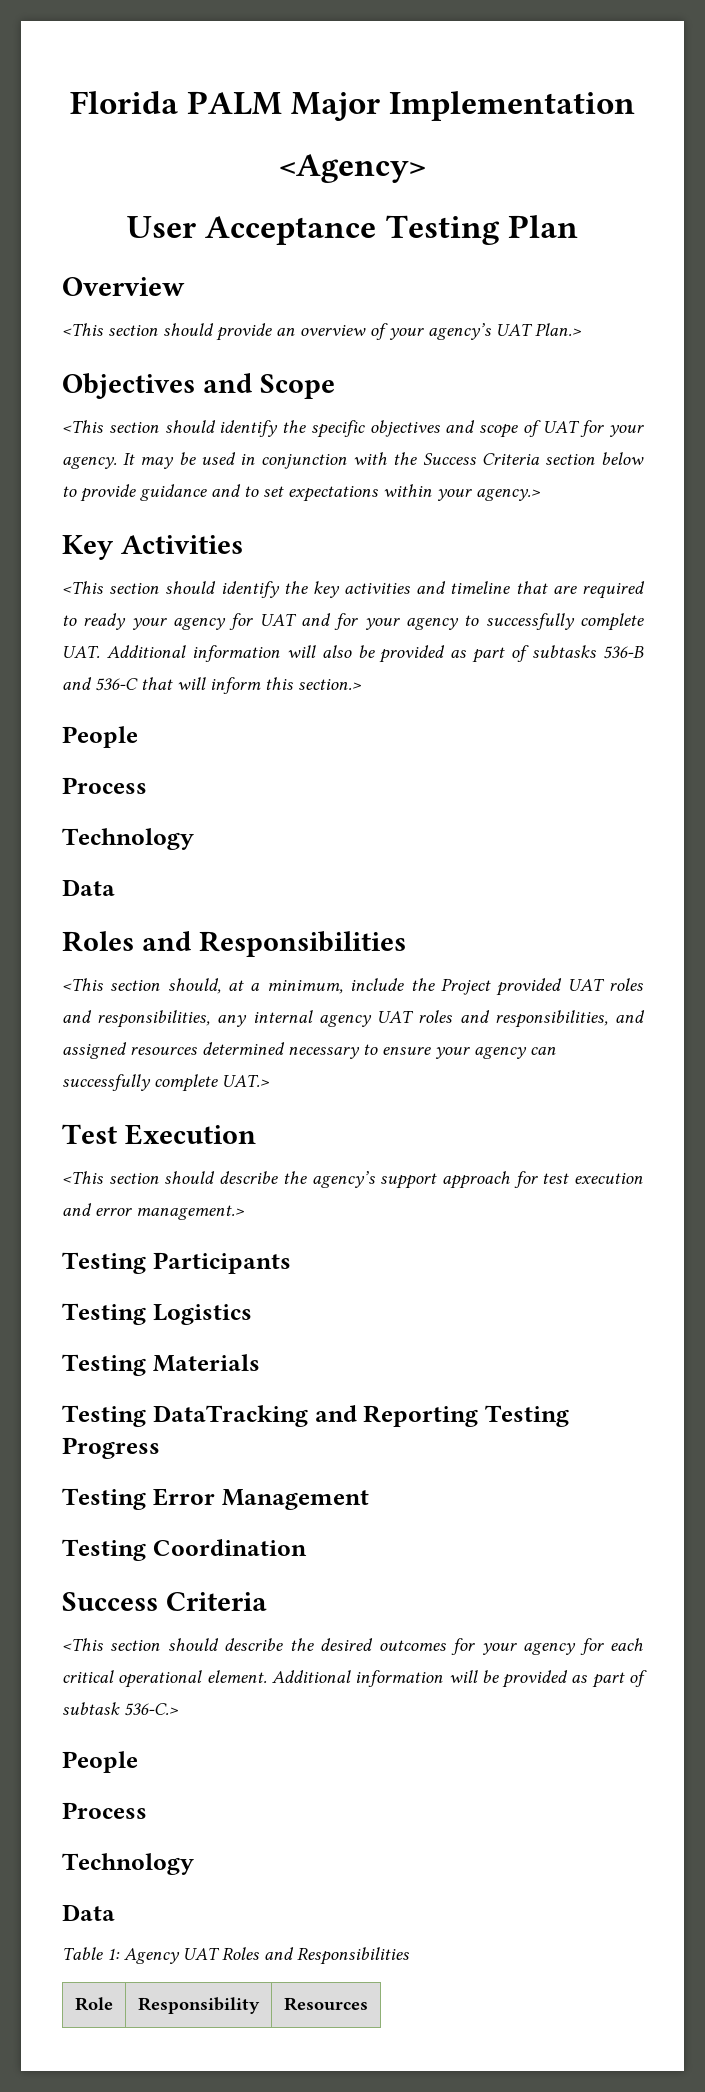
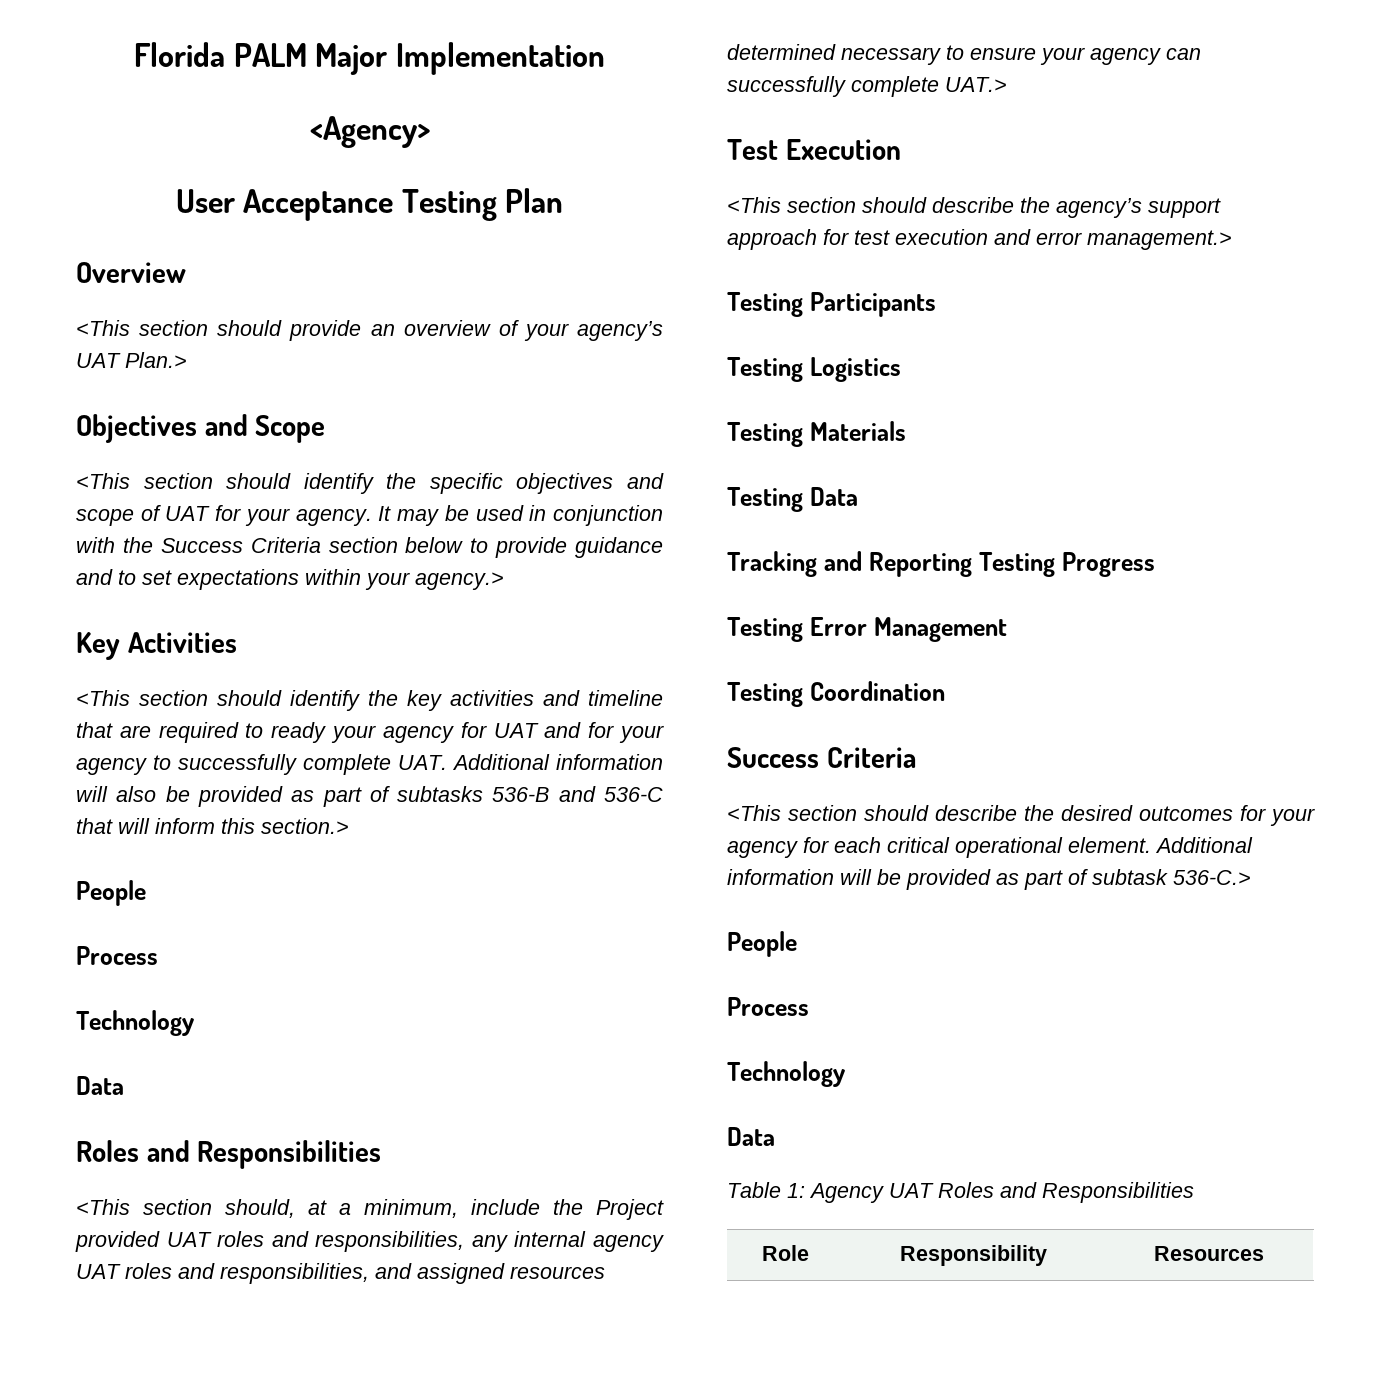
- Testing DataTracking and Reporting Testing Progress
+ Testing Data
+ Tracking and Reporting Testing Progress

